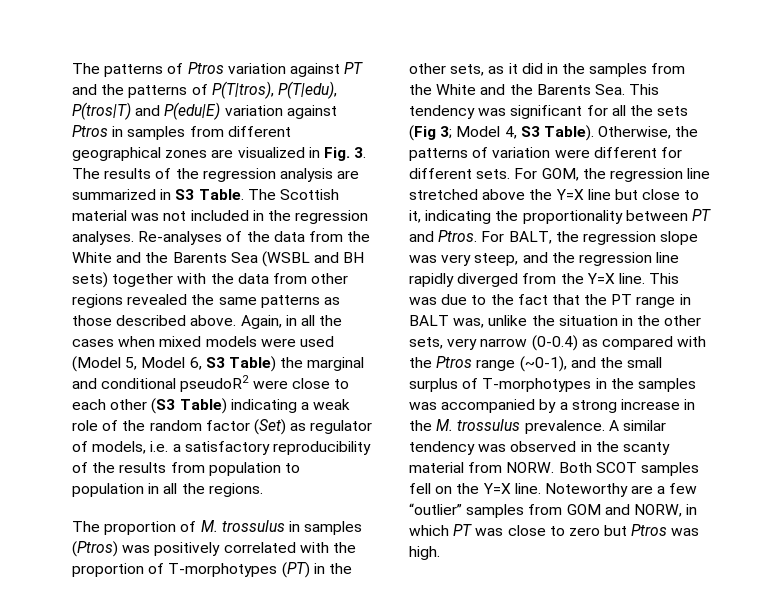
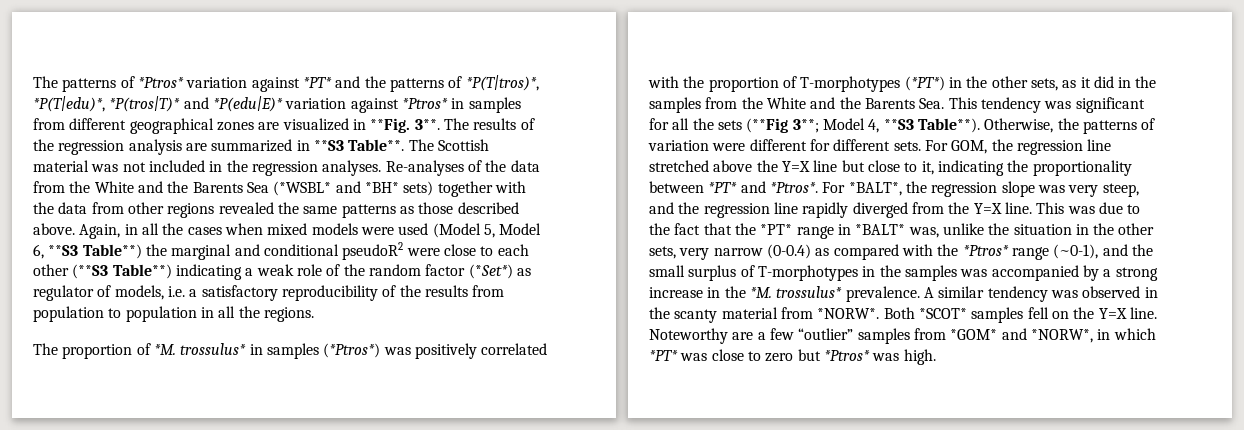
- The patterns of Ptros variation against PT and the patterns of P(T|tros), P(T|edu), P(tros|T) and P(edu|E) variation against Ptros in samples from different geographical zones are visualized in Fig. 3. The results of the regression analysis are summarized in S3 Table.
+ The patterns of *Ptros* variation against *PT* and the patterns of *P(T|tros)*, *P(T|edu)*, *P(tros|T)* and *P(edu|E)* variation against *Ptros* in samples from different geographical zones are visualized in **Fig. 3**. The results of the regression analysis are summarized in **S3 Table**.
- Re-analyses of the data from the White and the Barents Sea (WSBL and BH sets) together with the data from other regions revealed the same patterns as those described above.
+ Re-analyses of the data from the White and the Barents Sea (*WSBL* and *BH* sets) together with the data from other regions revealed the same patterns as those described above.
- Again, in all the cases when mixed models were used (Model 5, Model 6, S3 Table) the marginal and conditional pseudoR2 were close to each other (S3 Table) indicating a weak role of the random factor (Set) as regulator of models, i.e. a satisfactory reproducibility of the results from population to population in all the regions.
+ Again, in all the cases when mixed models were used (Model 5, Model 6, **S3 Table**) the marginal and conditional pseudoR2 were close to each other (**S3 Table**) indicating a weak role of the random factor (*Set*) as regulator of models, i.e. a satisfactory reproducibility of the results from population to population in all the regions.
- The proportion of M. trossulus in samples (Ptros) was positively correlated with the proportion of T-morphotypes (PT) in the other sets, as it did in the samples from the White and the Barents Sea. This tendency was significant for all the sets (Fig 3; Model 4, S3 Table).
+ The proportion of *M. trossulus* in samples (*Ptros*) was positively correlated with the proportion of T-morphotypes (*PT*) in the other sets, as it did in the samples from the White and the Barents Sea. This tendency was significant for all the sets (**Fig 3**; Model 4, **S3 Table**).
- For GOM, the regression line stretched above the Y=X line but close to it, indicating the proportionality between PT and Ptros. For BALT, the regression slope was very steep, and the regression line rapidly diverged from the Y=X line.
+ For GOM, the regression line stretched above the Y=X line but close to it, indicating the proportionality between *PT* and *Ptros*. For *BALT*, the regression slope was very steep, and the regression line rapidly diverged from the Y=X line.
- This was due to the fact that the PT range in BALT was, unlike the situation in the other sets, very narrow (0-0.4) as compared with the Ptros range (~0-1), and the small surplus of T-morphotypes in the samples was accompanied by a strong increase in the M. trossulus prevalence.
+ This was due to the fact that the *PT* range in *BALT* was, unlike the situation in the other sets, very narrow (0-0.4) as compared with the *Ptros* range (~0-1), and the small surplus of T-morphotypes in the samples was accompanied by a strong increase in the *M. trossulus* prevalence.
- A similar tendency was observed in the scanty material from NORW. Both SCOT samples fell on the Y=X line.
+ A similar tendency was observed in the scanty material from *NORW*. Both *SCOT* samples fell on the Y=X line.
- Noteworthy are a few “outlier” samples from GOM and NORW, in which PT was close to zero but Ptros was high.
+ Noteworthy are a few “outlier” samples from *GOM* and *NORW*, in which *PT* was close to zero but *Ptros* was high.

